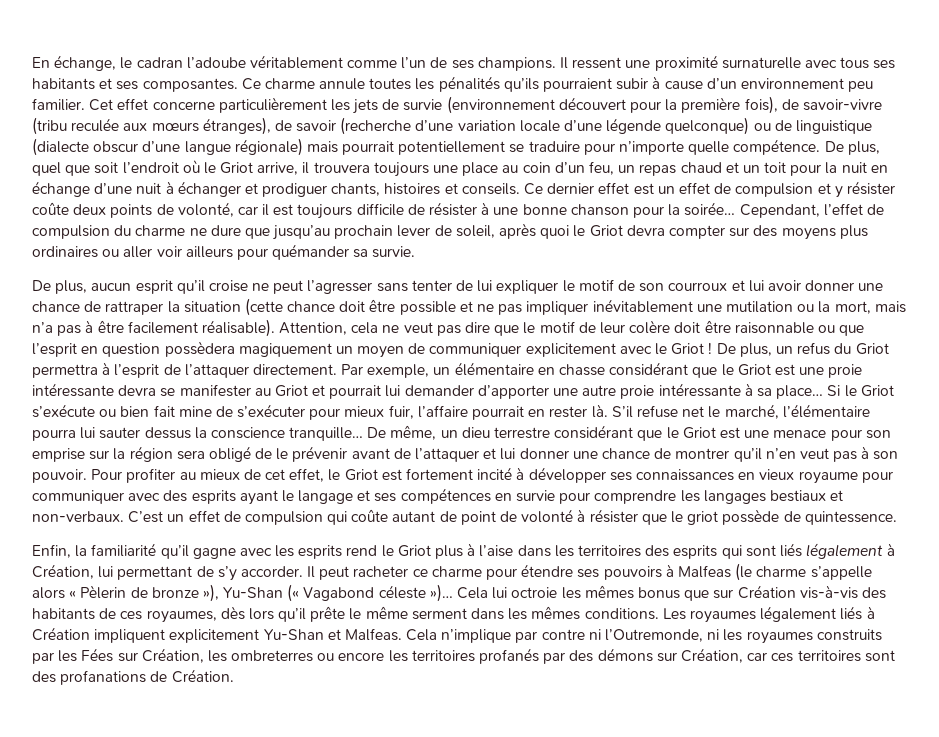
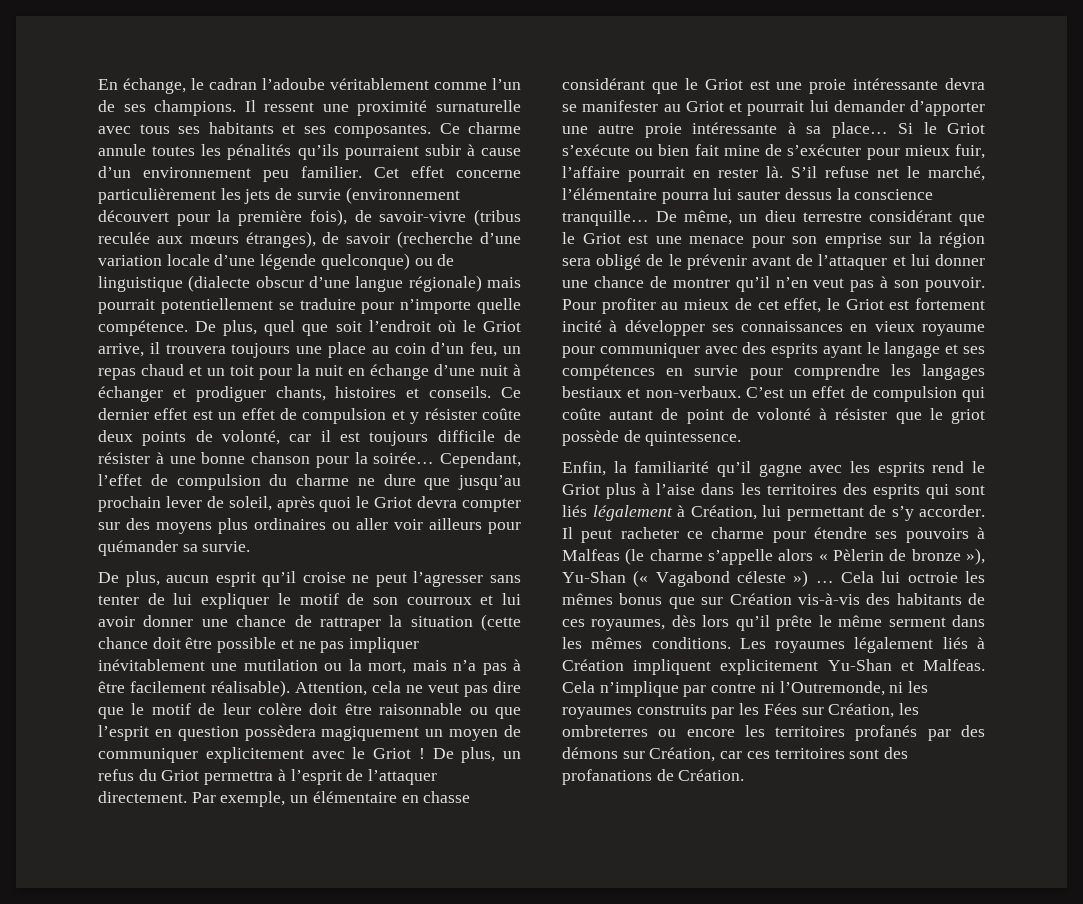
- Cet effet concerne particulièrement les jets de survie (environnement découvert pour la première fois), de savoir-vivre (tribu reculée aux mœurs étranges), de savoir (recherche d’une variation locale d’une légende quelconque) ou de linguistique (dialecte obscur d’une langue régionale) mais pourrait potentiellement se traduire pour n’importe quelle compétence.
+ Cet effet concerne particulièrement les jets de survie (environnement découvert pour la première fois), de savoir-vivre (tribus reculée aux mœurs étranges), de savoir (recherche d’une variation locale d’une légende quelconque) ou de linguistique (dialecte obscur d’une langue régionale) mais pourrait potentiellement se traduire pour n’importe quelle compétence.
- Il peut racheter ce charme pour étendre ses pouvoirs à Malfeas (le charme s’appelle alors « Pèlerin de bronze »), Yu-Shan (« Vagabond céleste »)…
+ Il peut racheter ce charme pour étendre ses pouvoirs à Malfeas (le charme s’appelle alors « Pèlerin de bronze »), Yu-Shan (« Vagabond céleste ») …

